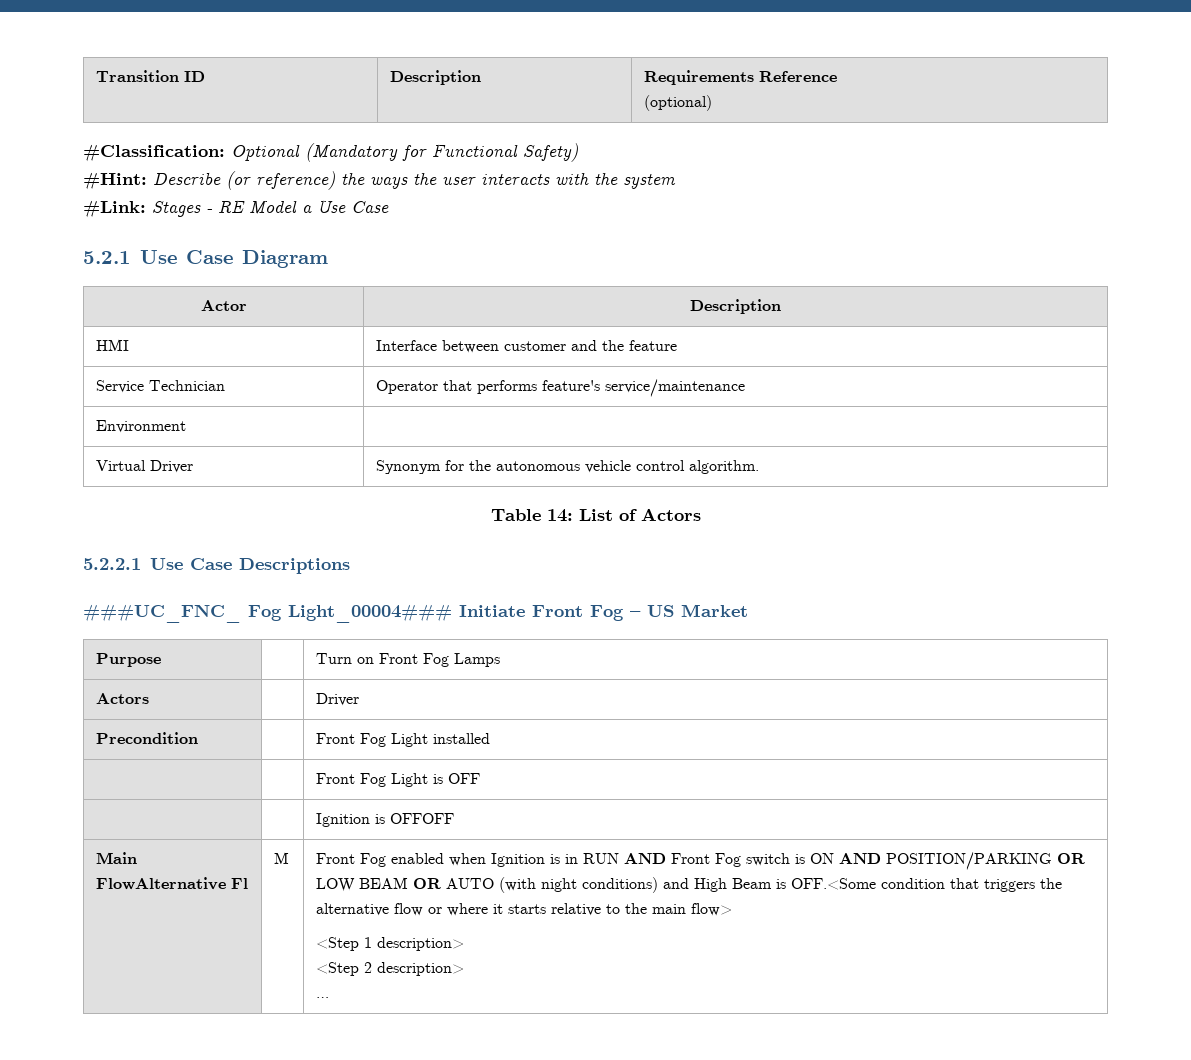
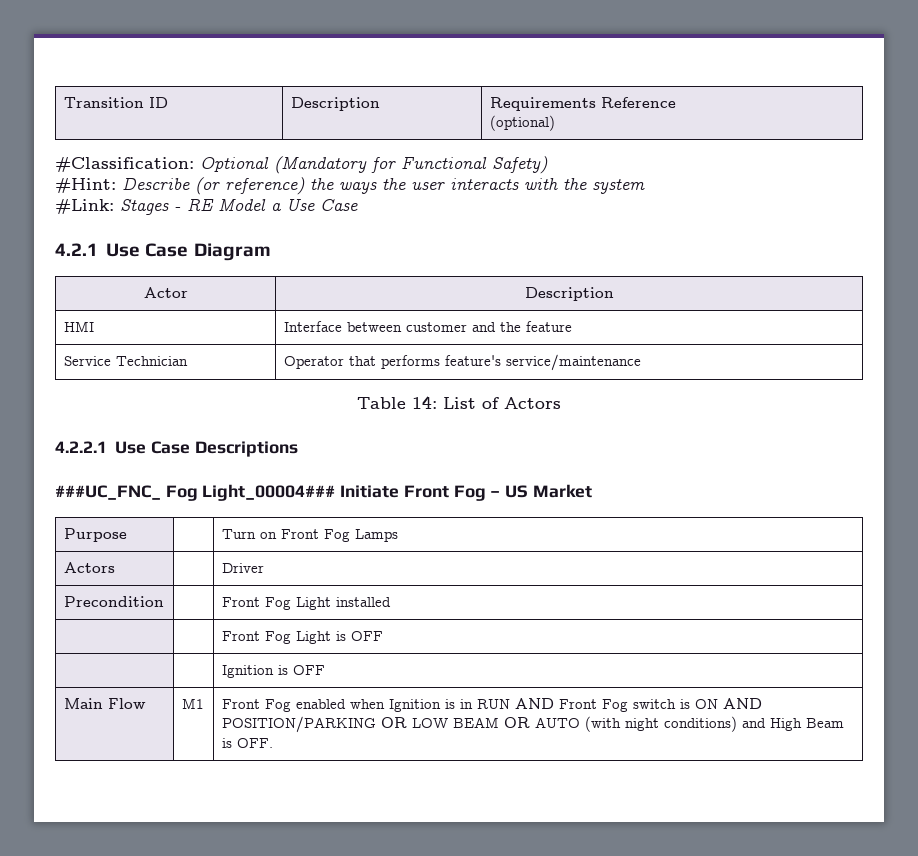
- 5.2.1 Use Case Diagram
+ 4.2.1 Use Case Diagram
- Environment |
- Virtual Driver | Synonym for the autonomous vehicle control algorithm.
- 5.2.2.1 Use Case Descriptions
+ 4.2.2.1 Use Case Descriptions
- | | Ignition is OFFOFF
+ | | Ignition is OFF
- Main FlowAlternative Fl | M
+ Main Flow | M1
- Front Fog enabled when Ignition is in RUN AND Front Fog switch is ON AND POSITION/PARKING OR LOW BEAM OR AUTO (with night conditions) and High Beam is OFF.<Some condition that triggers the alternative flow or where it starts relative to the main flow>
- <Step 1 description>
- <Step 2 description>
- …
+ Front Fog enabled when Ignition is in RUN AND Front Fog switch is ON AND POSITION/PARKING OR LOW BEAM OR AUTO (with night conditions) and High Beam is OFF.

